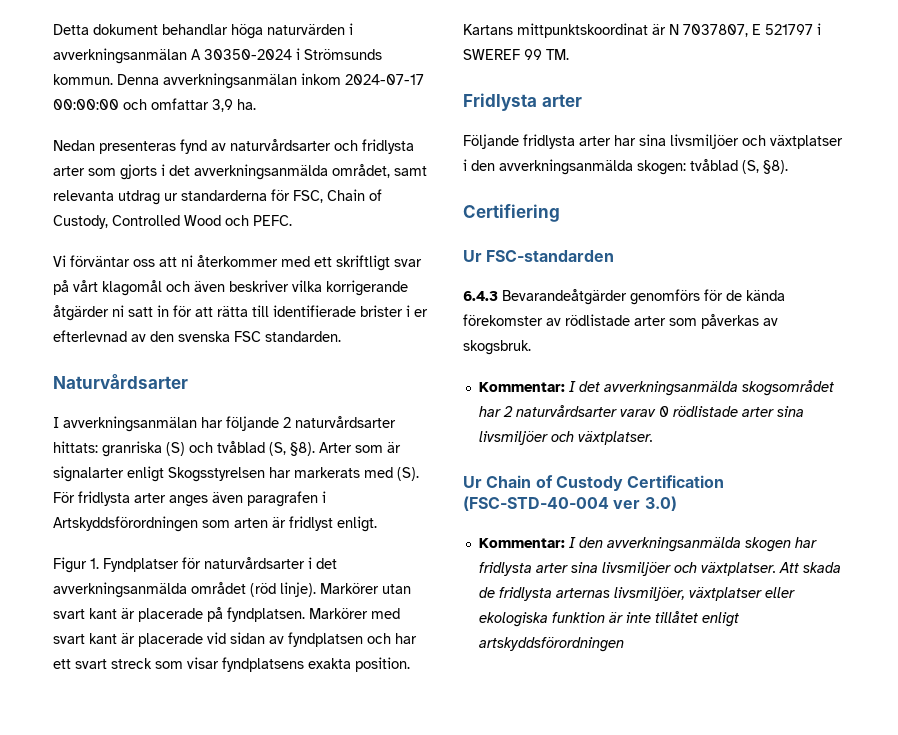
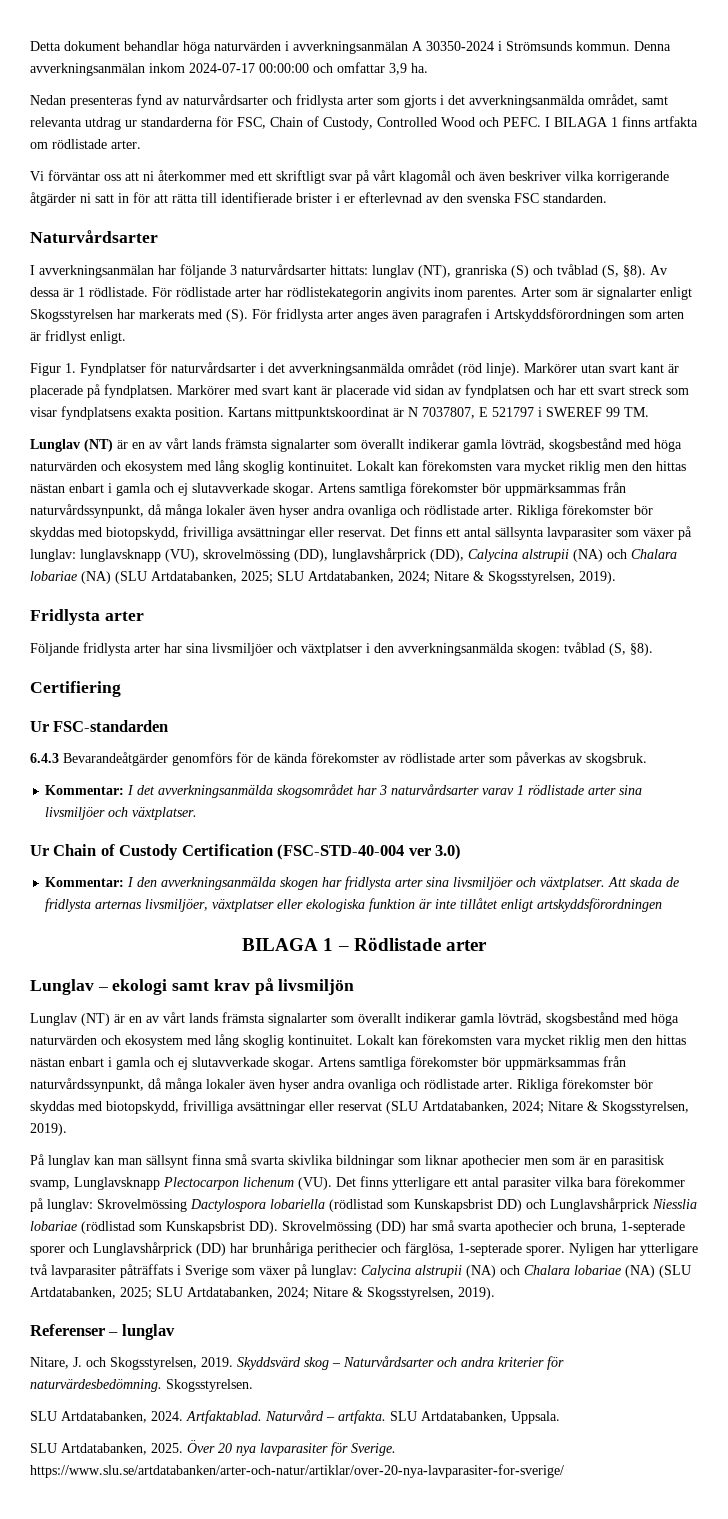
+ I BILAGA 1 finns artfakta om rödlistade arter.
- I avverkningsanmälan har följande 2 naturvårdsarter hittats: granriska (S) och tvåblad (S, §8).
+ I avverkningsanmälan har följande 3 naturvårdsarter hittats: lunglav (NT), granriska (S) och tvåblad (S, §8).
+ Av dessa är 1 rödlistade. För rödlistade arter har rödlistekategorin angivits inom parentes.
+ Lunglav (NT) är en av vårt lands främsta signalarter som överallt indikerar gamla lövträd, skogsbestånd med höga naturvärden och ekosystem med lång skoglig kontinuitet. Lokalt kan förekomsten vara mycket riklig men den hittas nästan enbart i gamla och ej slutavverkade skogar. Artens samtliga förekomster bör uppmärksammas från naturvårdssynpunkt, då många lokaler även hyser andra ovanliga och rödlistade arter. Rikliga förekomster bör skyddas med biotopskydd, frivilliga avsättningar eller reservat. Det finns ett antal sällsynta lavparasiter som växer på lunglav: lunglavsknapp (VU), skrovelmössing (DD), lunglavshårprick (DD), Calycina alstrupii (NA) och Chalara lobariae (NA) (SLU Artdatabanken, 2025; SLU Artdatabanken, 2024; Nitare & Skogsstyrelsen, 2019).
- Kommentar: I det avverkningsanmälda skogsområdet har 2 naturvårdsarter varav 0 rödlistade arter sina livsmiljöer och växtplatser.
+ Kommentar: I det avverkningsanmälda skogsområdet har 3 naturvårdsarter varav 1 rödlistade arter sina livsmiljöer och växtplatser.
+ BILAGA 1 – Rödlistade arter
+ Lunglav – ekologi samt krav på livsmiljön
+ Lunglav (NT) är en av vårt lands främsta signalarter som överallt indikerar gamla lövträd, skogsbestånd med höga naturvärden och ekosystem med lång skoglig kontinuitet. Lokalt kan förekomsten vara mycket riklig men den hittas nästan enbart i gamla och ej slutavverkade skogar. Artens samtliga förekomster bör uppmärksammas från naturvårdssynpunkt, då många lokaler även hyser andra ovanliga och rödlistade arter. Rikliga förekomster bör skyddas med biotopskydd, frivilliga avsättningar eller reservat (SLU Artdatabanken, 2024; Nitare & Skogsstyrelsen, 2019).
+ På lunglav kan man sällsynt finna små svarta skivlika bildningar som liknar apothecier men som är en parasitisk svamp, Lunglavsknapp Plectocarpon lichenum (VU). Det finns ytterligare ett antal parasiter vilka bara förekommer på lunglav: Skrovelmössing Dactylospora lobariella (rödlistad som Kunskapsbrist DD) och Lunglavshårprick Niesslia lobariae (rödlistad som Kunskapsbrist DD). Skrovelmössing (DD) har små svarta apothecier och bruna, 1-septerade sporer och Lunglavshårprick (DD) har brunhåriga perithecier och färglösa, 1-septerade sporer. Nyligen har ytterligare två lavparasiter påträffats i Sverige som växer på lunglav: Calycina alstrupii (NA) och Chalara lobariae (NA) (SLU Artdatabanken, 2025; SLU Artdatabanken, 2024; Nitare & Skogsstyrelsen, 2019).
+ Referenser – lunglav
+ Nitare, J. och Skogsstyrelsen, 2019. Skyddsvärd skog – Naturvårdsarter och andra kriterier för naturvärdesbedömning. Skogsstyrelsen.
+ SLU Artdatabanken, 2024. Artfaktablad. Naturvård – artfakta. SLU Artdatabanken, Uppsala.
+ SLU Artdatabanken, 2025. Över 20 nya lavparasiter för Sverige. https://www.slu.se/artdatabanken/arter-och-natur/artiklar/over-20-nya-lavparasiter-for-sverige/

